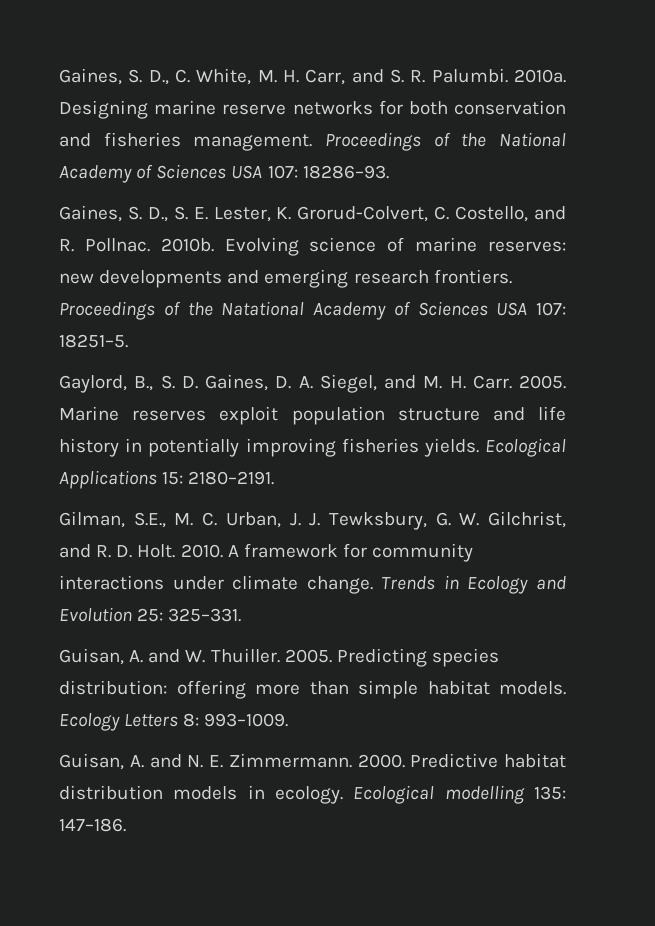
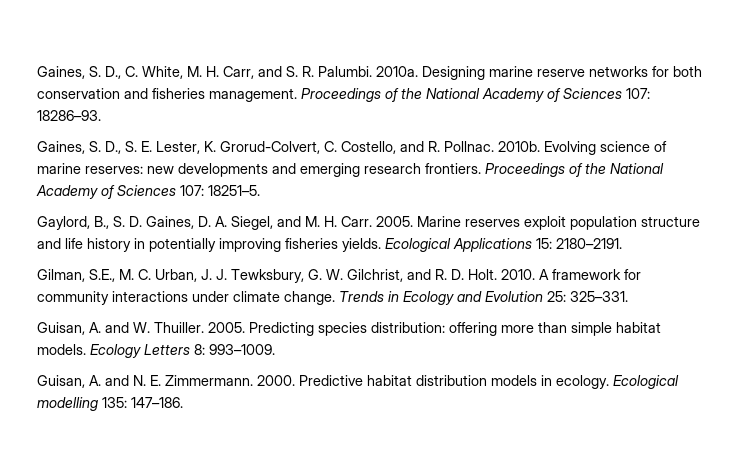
- Proceedings of the National Academy of Sciences USA 107: 18286–93.
+ Proceedings of the National Academy of Sciences 107: 18286–93.
- Proceedings of the Natational Academy of Sciences USA 107: 18251–5.
+ Proceedings of the National Academy of Sciences 107: 18251–5.

